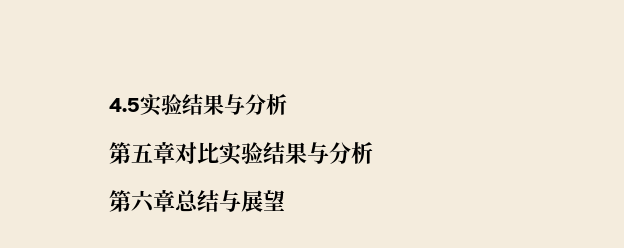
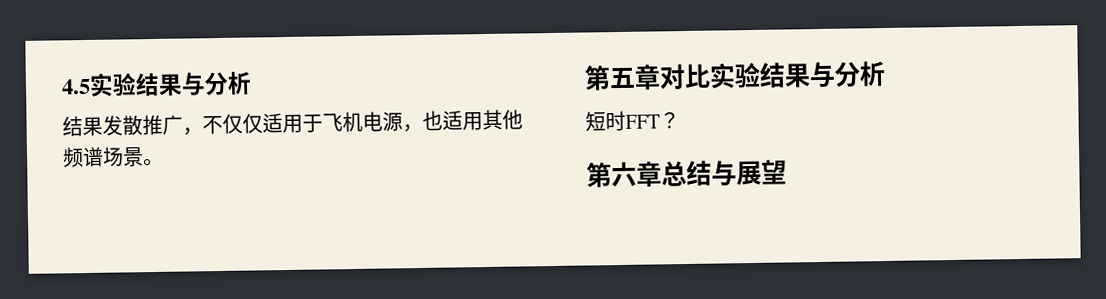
+ 结果发散推广，不仅仅适用于飞机电源，也适用其他频谱场景。
+ 短时FFT？

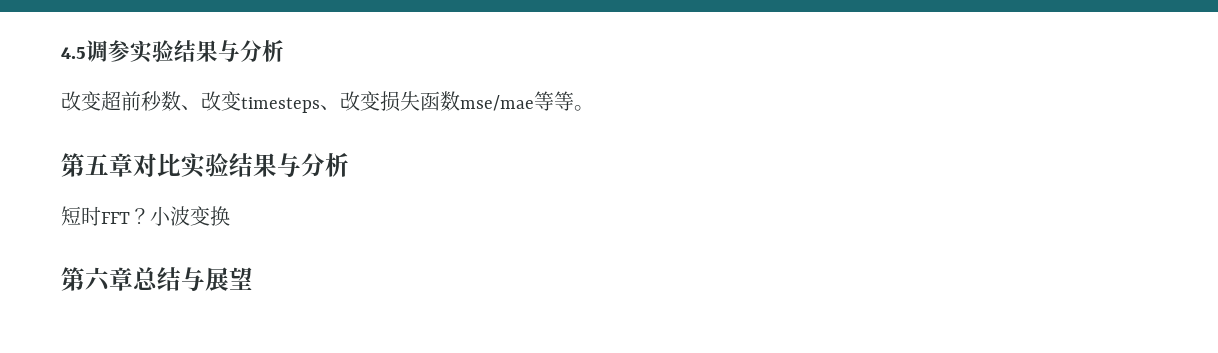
- 4.5实验结果与分析
- 结果发散推广，不仅仅适用于飞机电源，也适用其他频谱场景。
+ 4.5调参实验结果与分析
+ 改变超前秒数、改变timesteps、改变损失函数mse/mae等等。
+ 小波变换

